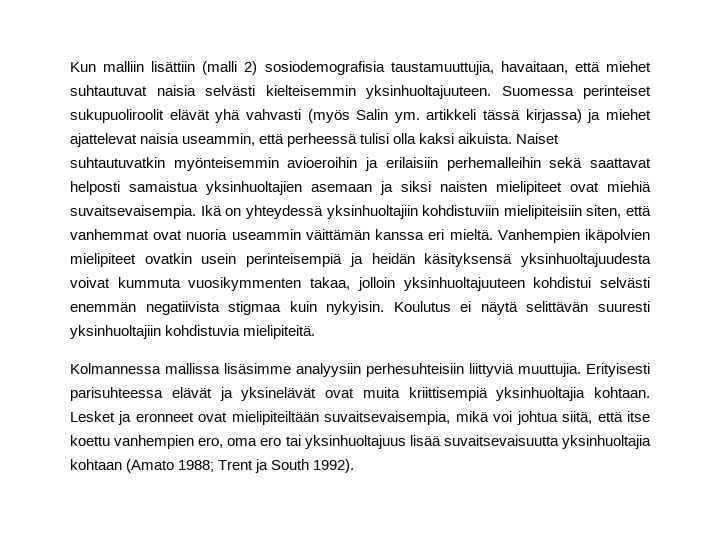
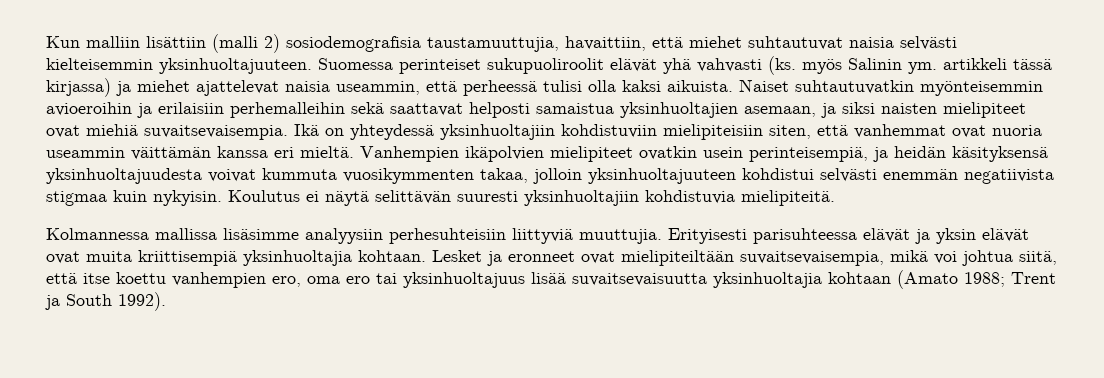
- Kun malliin lisättiin (malli 2) sosiodemografisia taustamuuttujia, havaitaan, että miehet suhtautuvat naisia selvästi kielteisemmin yksinhuoltajuuteen.
+ Kun malliin lisättiin (malli 2) sosiodemografisia taustamuuttujia, havaittiin, että miehet suhtautuvat naisia selvästi kielteisemmin yksinhuoltajuuteen.
- Suomessa perinteiset sukupuoliroolit elävät yhä vahvasti (myös Salin ym. artikkeli tässä kirjassa) ja miehet ajattelevat naisia useammin, että perheessä tulisi olla kaksi aikuista.
+ Suomessa perinteiset sukupuoliroolit elävät yhä vahvasti (ks. myös Salinin ym. artikkeli tässä kirjassa) ja miehet ajattelevat naisia useammin, että perheessä tulisi olla kaksi aikuista.
- Naiset suhtautuvatkin myönteisemmin avioeroihin ja erilaisiin perhemalleihin sekä saattavat helposti samaistua yksinhuoltajien asemaan ja siksi naisten mielipiteet ovat miehiä suvaitsevaisempia.
+ Naiset suhtautuvatkin myönteisemmin avioeroihin ja erilaisiin perhemalleihin sekä saattavat helposti samaistua yksinhuoltajien asemaan, ja siksi naisten mielipiteet ovat miehiä suvaitsevaisempia.
- Vanhempien ikäpolvien mielipiteet ovatkin usein perinteisempiä ja heidän käsityksensä yksinhuoltajuudesta voivat kummuta vuosikymmenten takaa, jolloin yksinhuoltajuuteen kohdistui selvästi enemmän negatiivista stigmaa kuin nykyisin.
+ Vanhempien ikäpolvien mielipiteet ovatkin usein perinteisempiä, ja heidän käsityksensä yksinhuoltajuudesta voivat kummuta vuosikymmenten takaa, jolloin yksinhuoltajuuteen kohdistui selvästi enemmän negatiivista stigmaa kuin nykyisin.
- Erityisesti parisuhteessa elävät ja yksinelävät ovat muita kriittisempiä yksinhuoltajia kohtaan.
+ Erityisesti parisuhteessa elävät ja yksin elävät ovat muita kriittisempiä yksinhuoltajia kohtaan.

